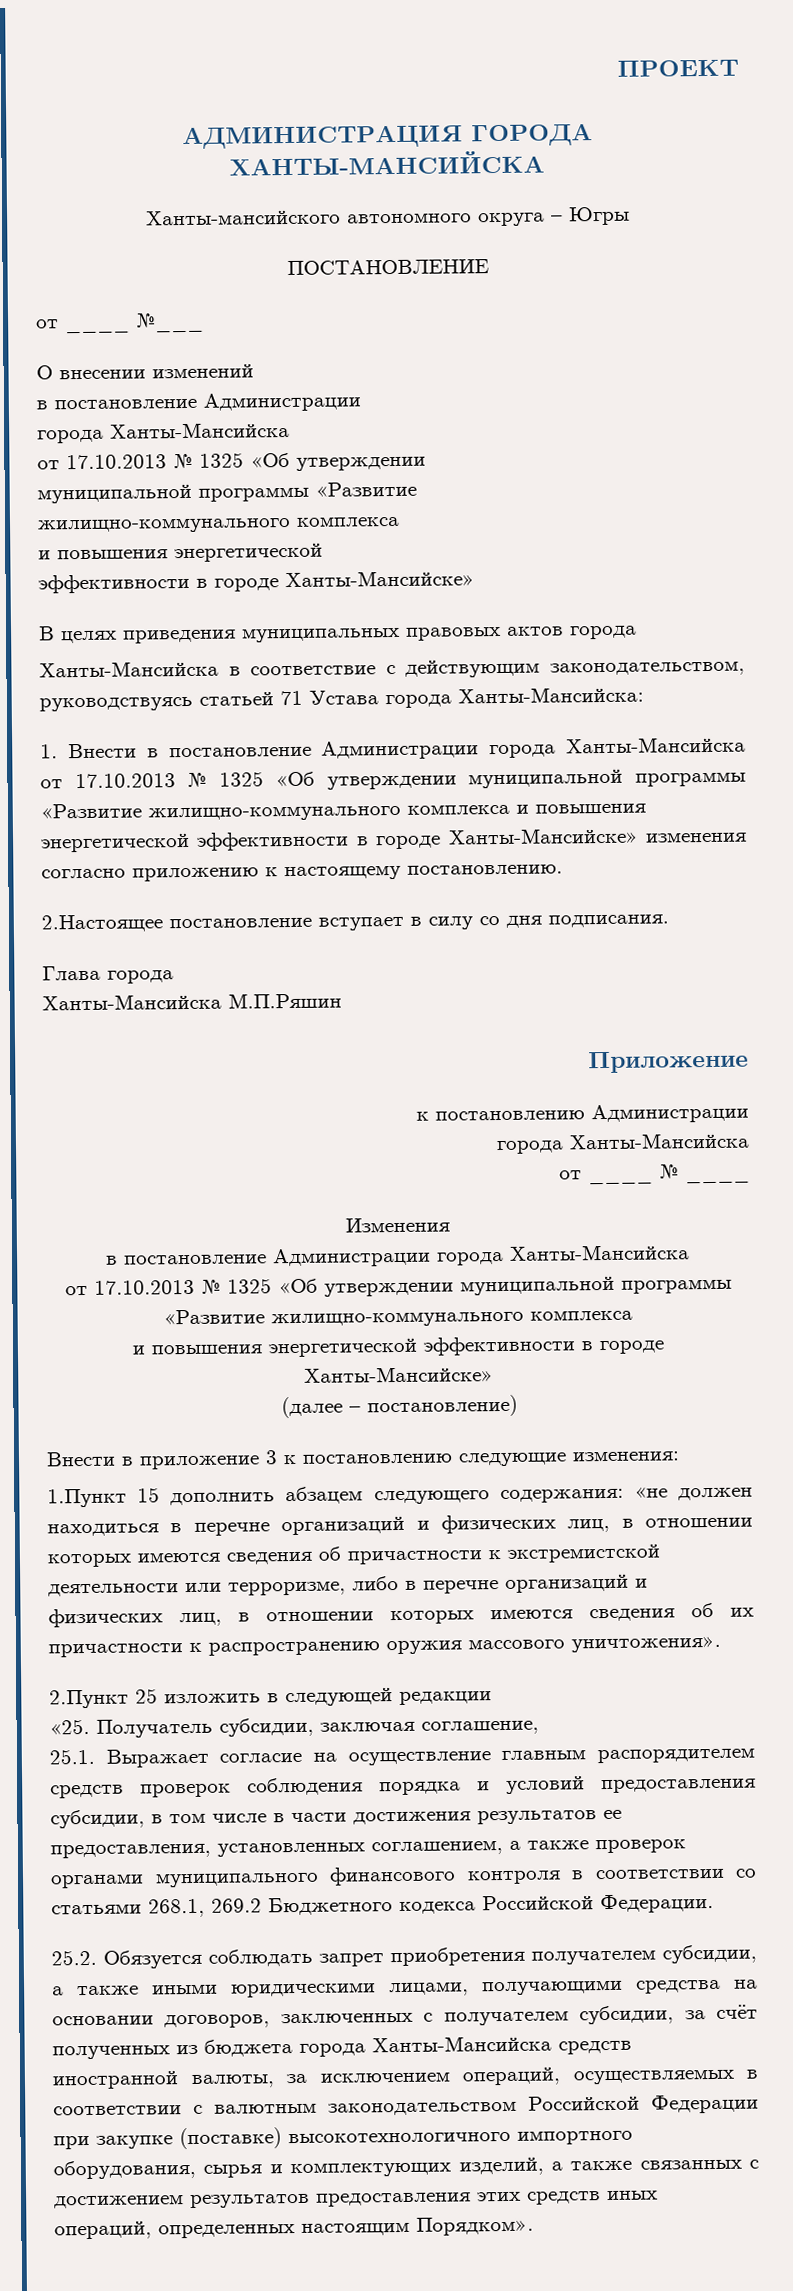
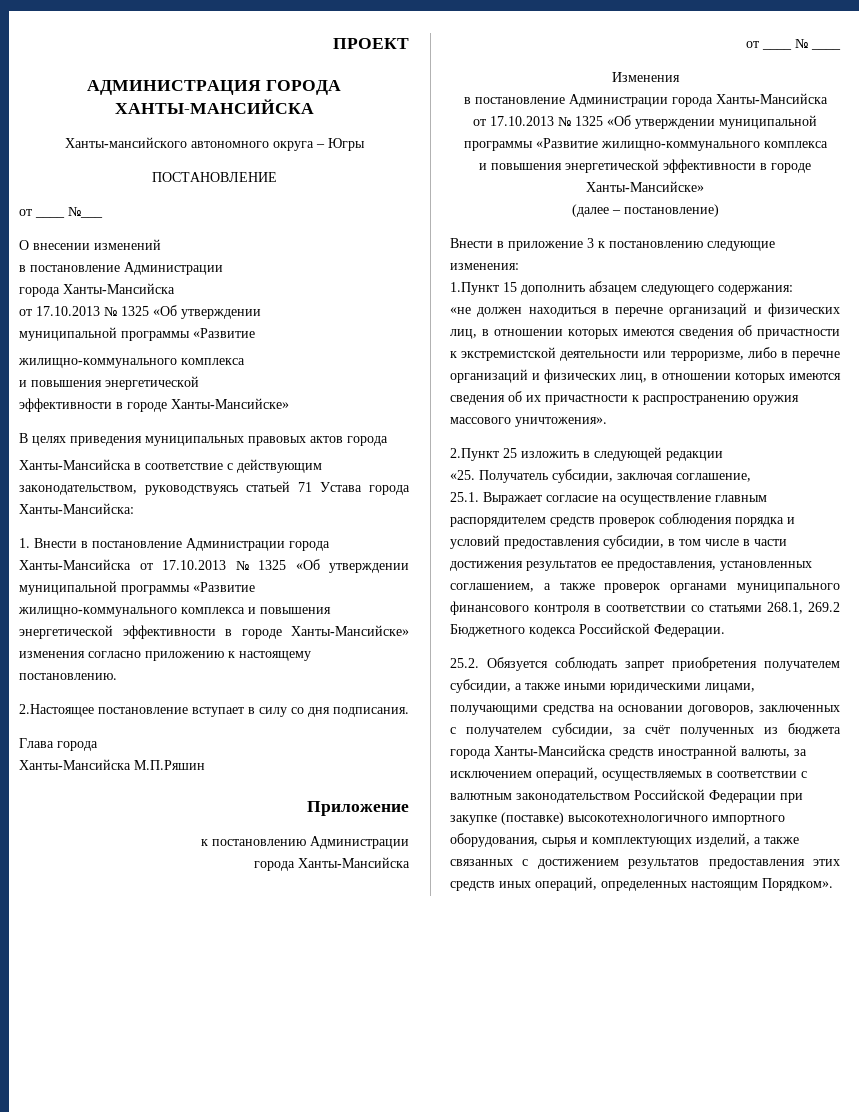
- 1.Пункт 15 дополнить абзацем следующего содержания: «не должен находиться в перечне организаций и физических лиц, в отношении которых имеются сведения об причастности к экстремистской деятельности или терроризме, либо в перечне организаций и физических лиц, в отношении которых имеются сведения об их причастности к распространению оружия массового уничтожения».
+ 1.Пункт 15 дополнить абзацем следующего содержания:
+ «не должен находиться в перечне организаций и физических лиц, в отношении которых имеются сведения об причастности к экстремистской деятельности или терроризме, либо в перечне организаций и физических лиц, в отношении которых имеются сведения об их причастности к распространению оружия массового уничтожения».

